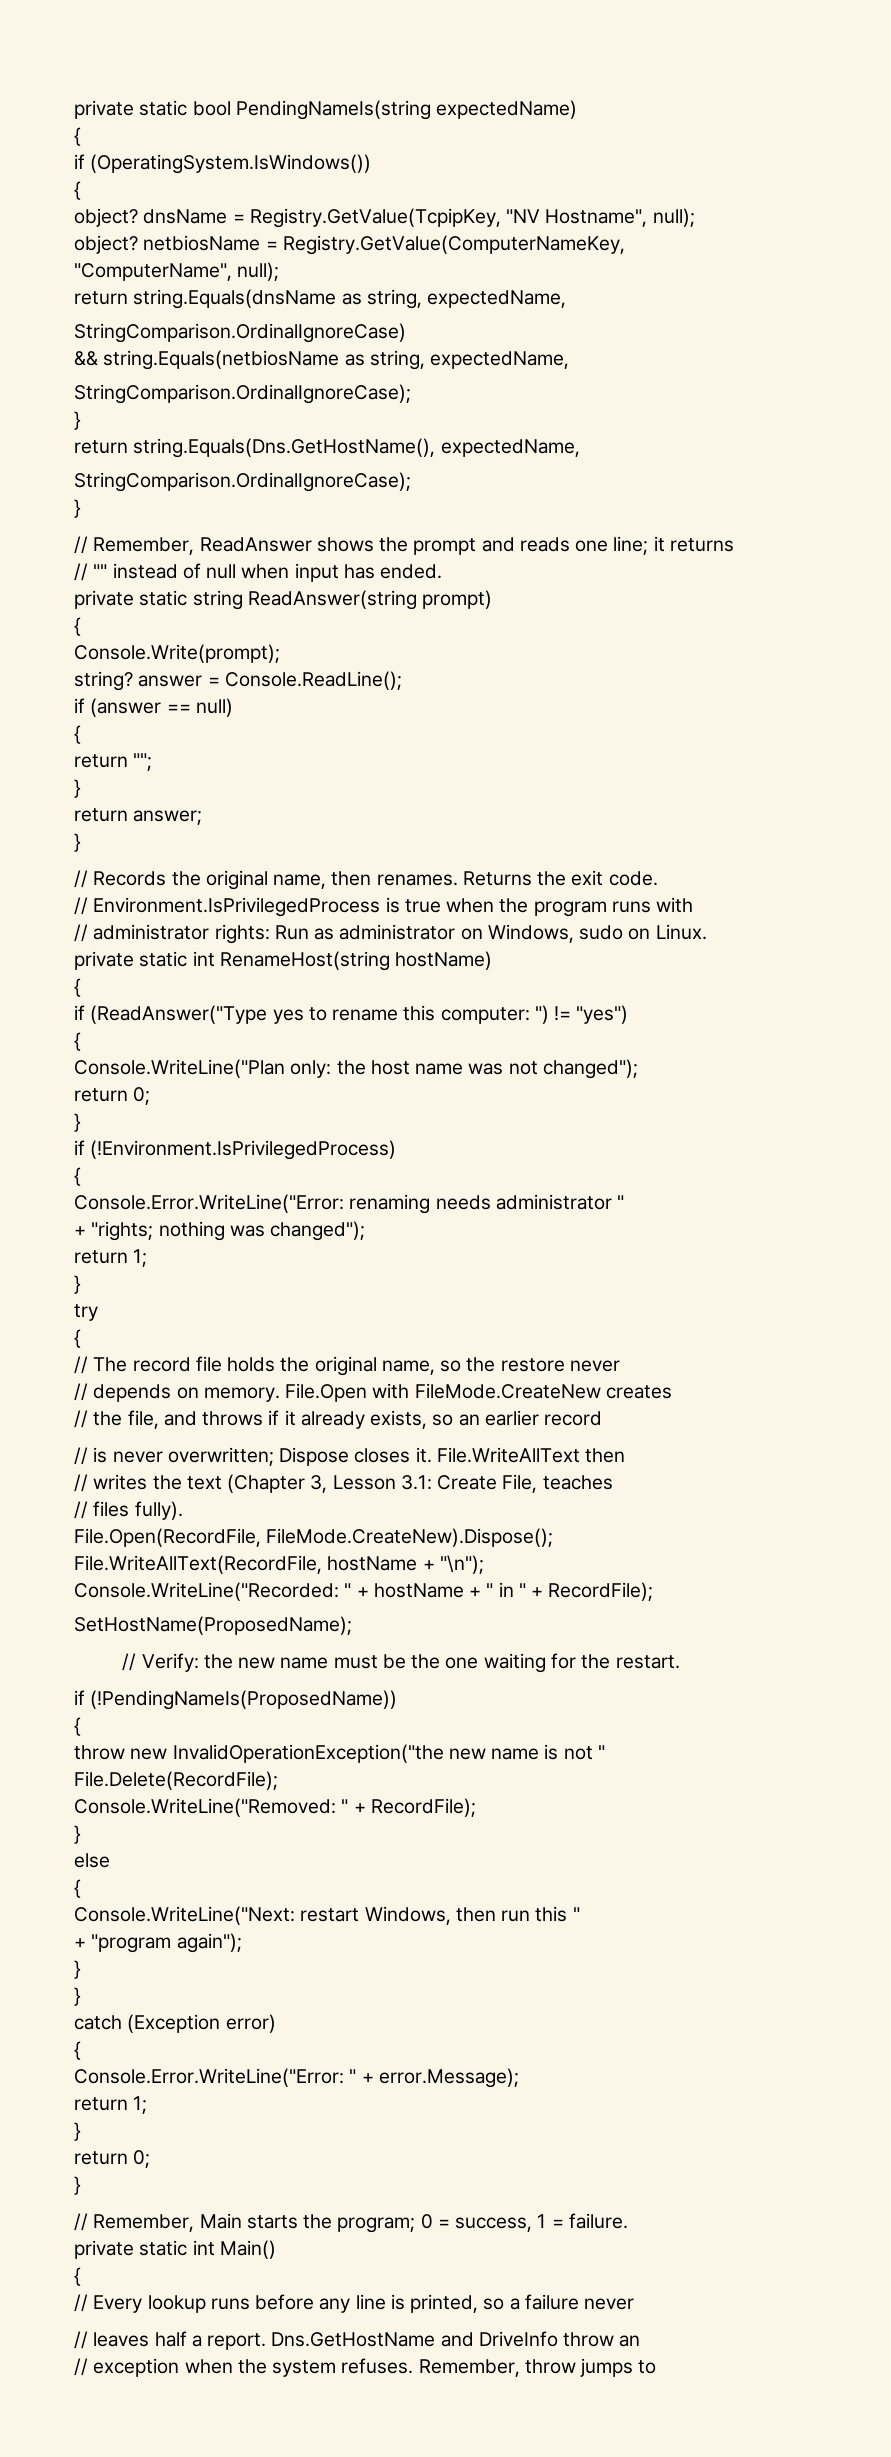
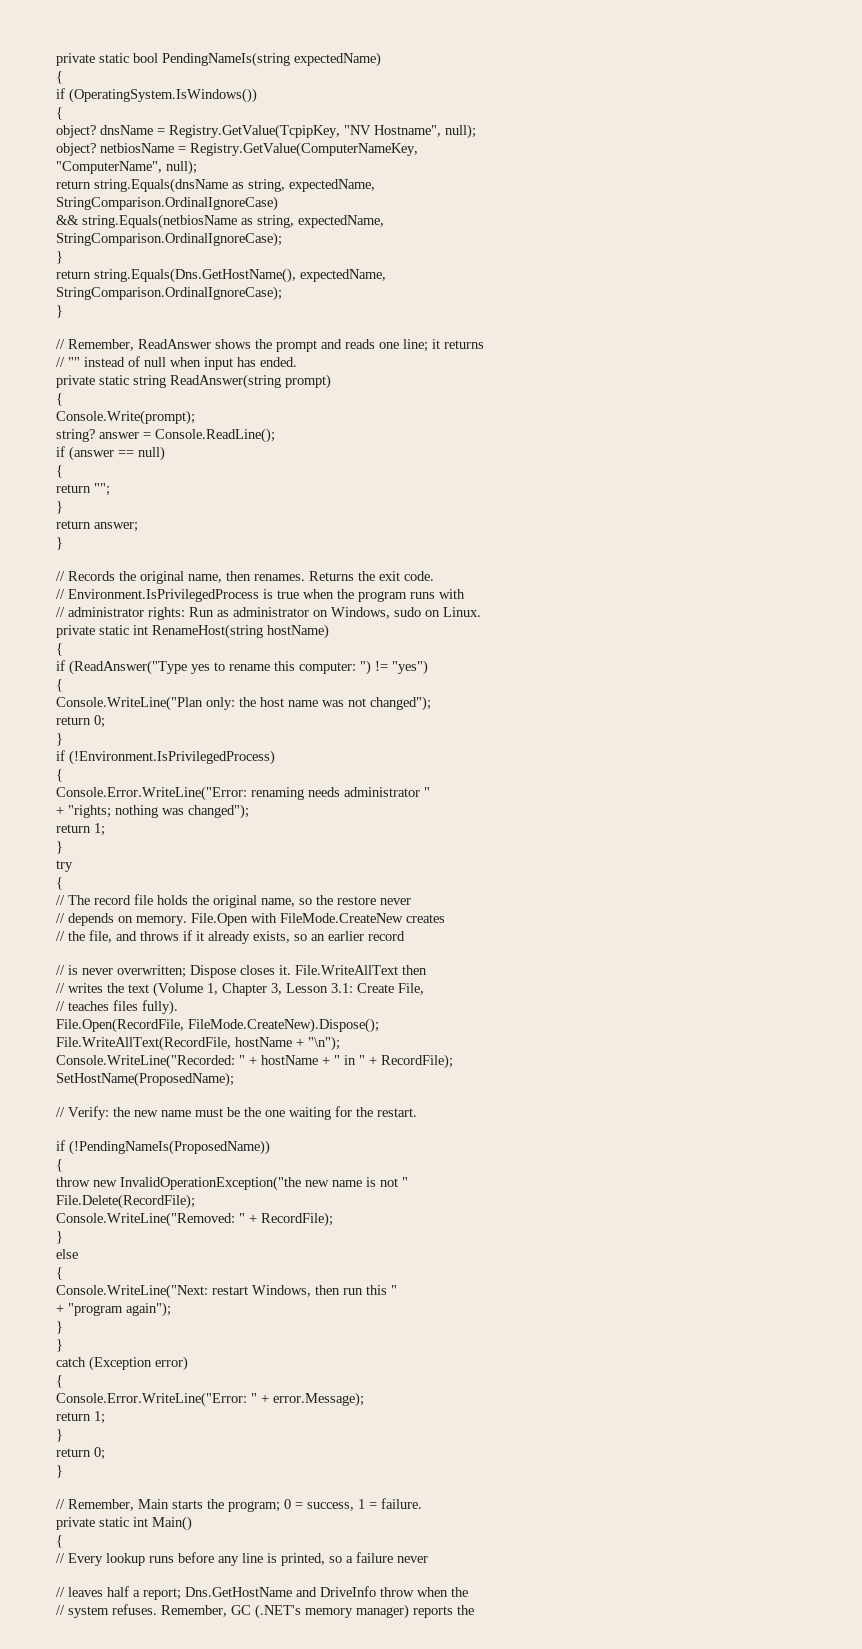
- // writes the text (Chapter 3, Lesson 3.1: Create File, teaches
- // files fully).
+ // writes the text (Volume 1, Chapter 3, Lesson 3.1: Create File,
+ // teaches files fully).
- // leaves half a report. Dns.GetHostName and DriveInfo throw an
- // exception when the system refuses. Remember, throw jumps to
+ // leaves half a report; Dns.GetHostName and DriveInfo throw when the
+ // system refuses. Remember, GC (.NET's memory manager) reports the

